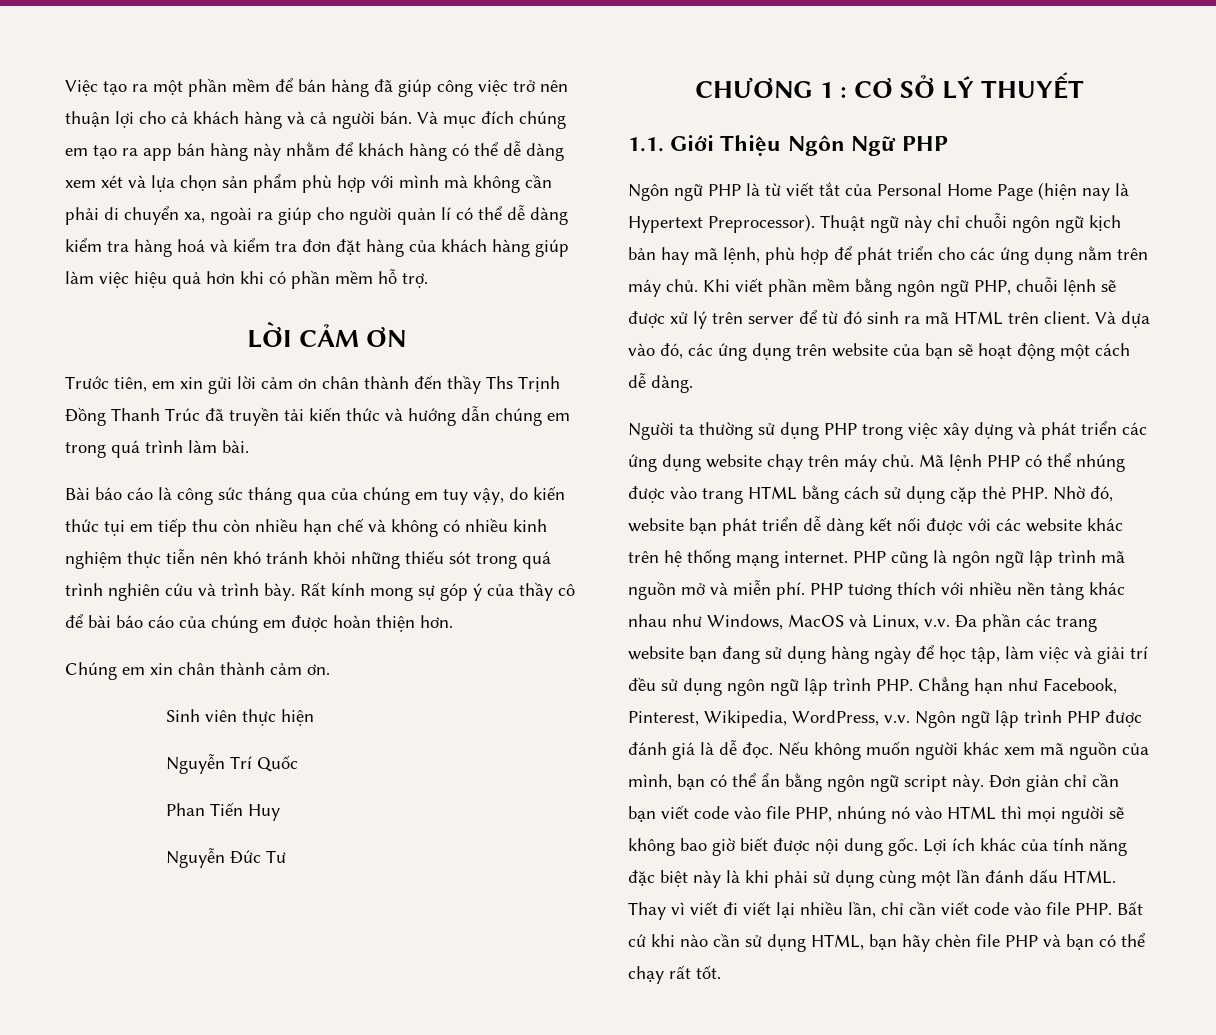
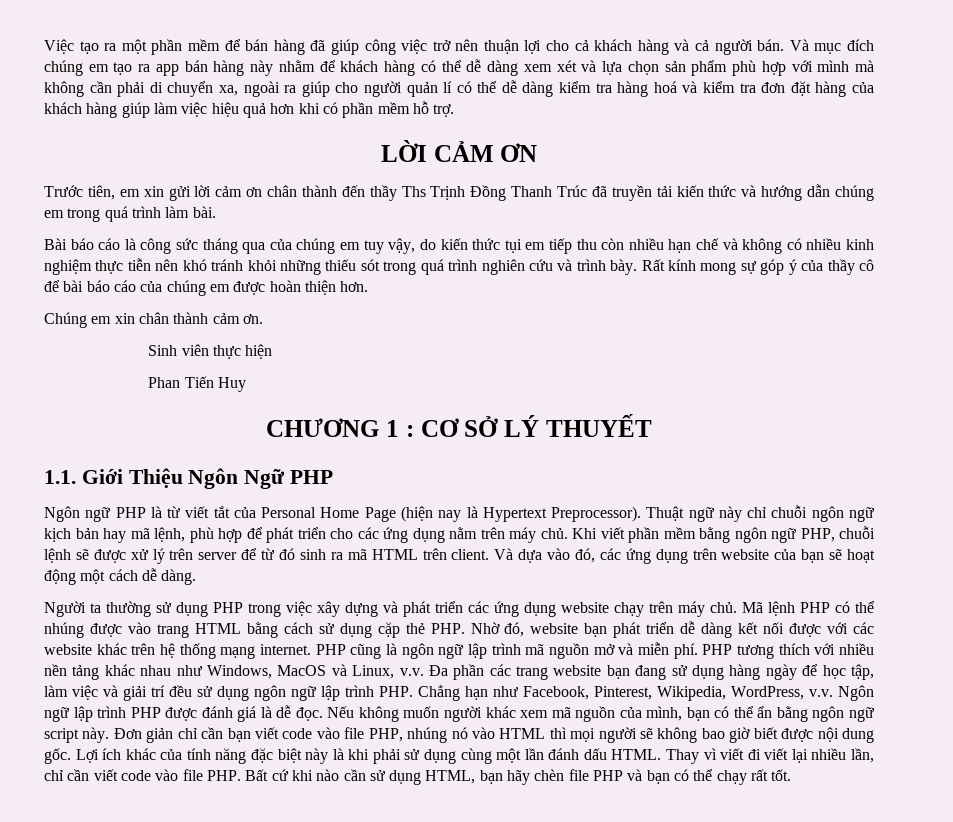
- Nguyễn Trí Quốc
- Nguyễn Đức Tư

